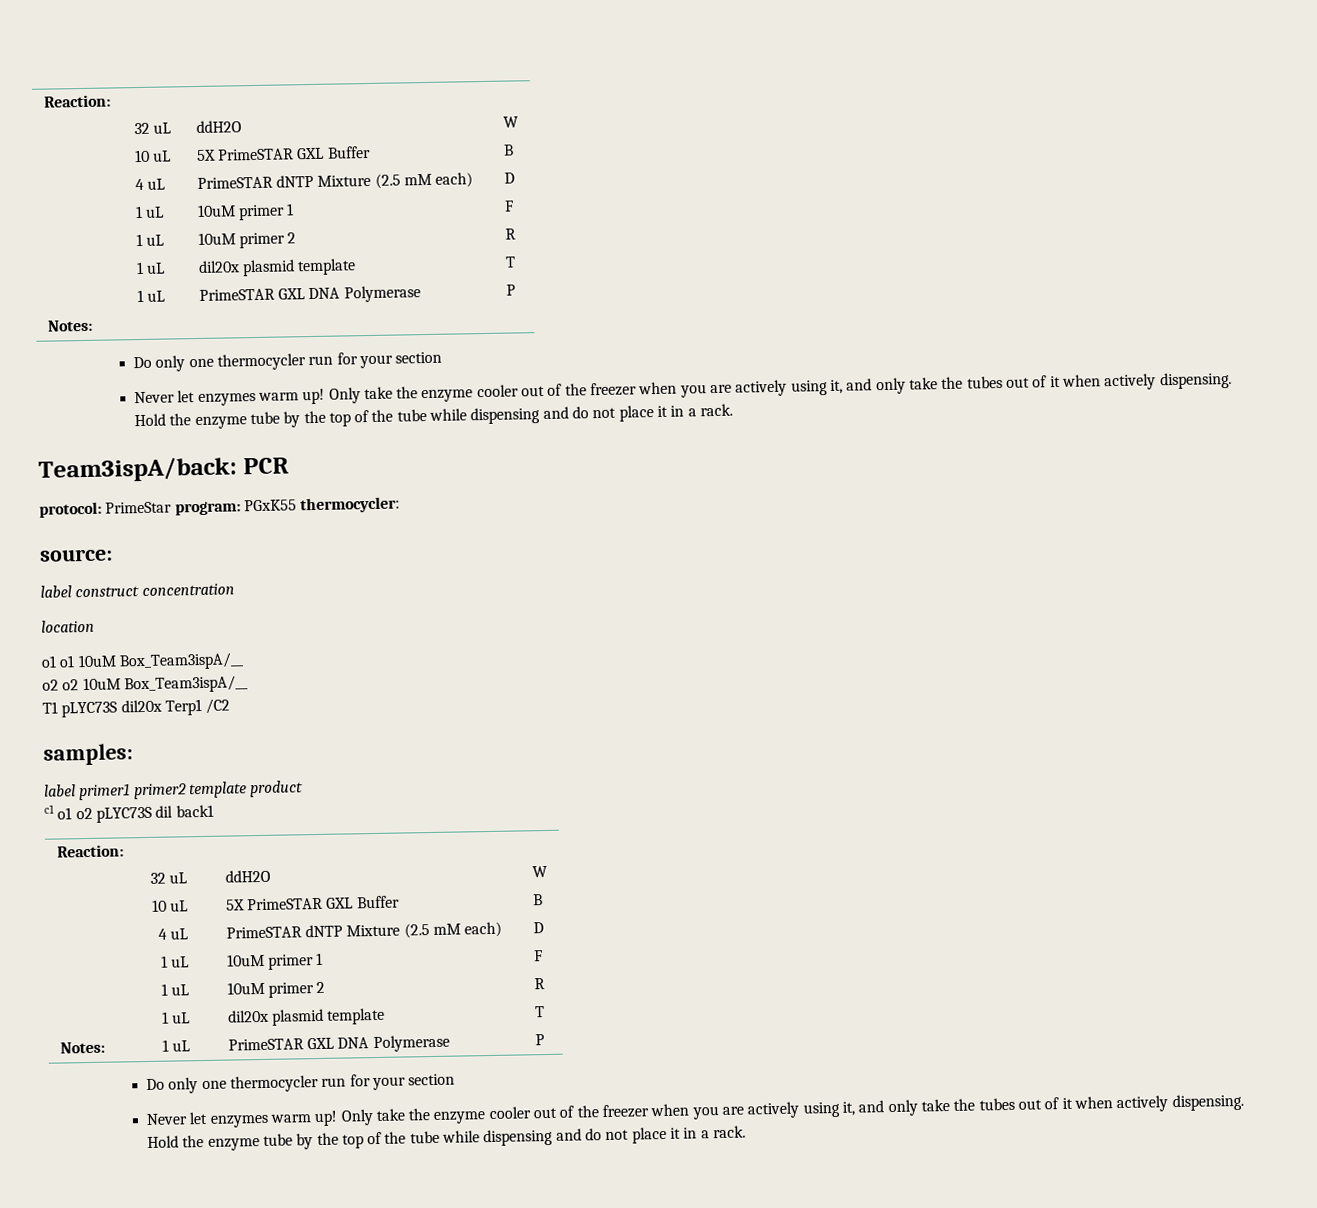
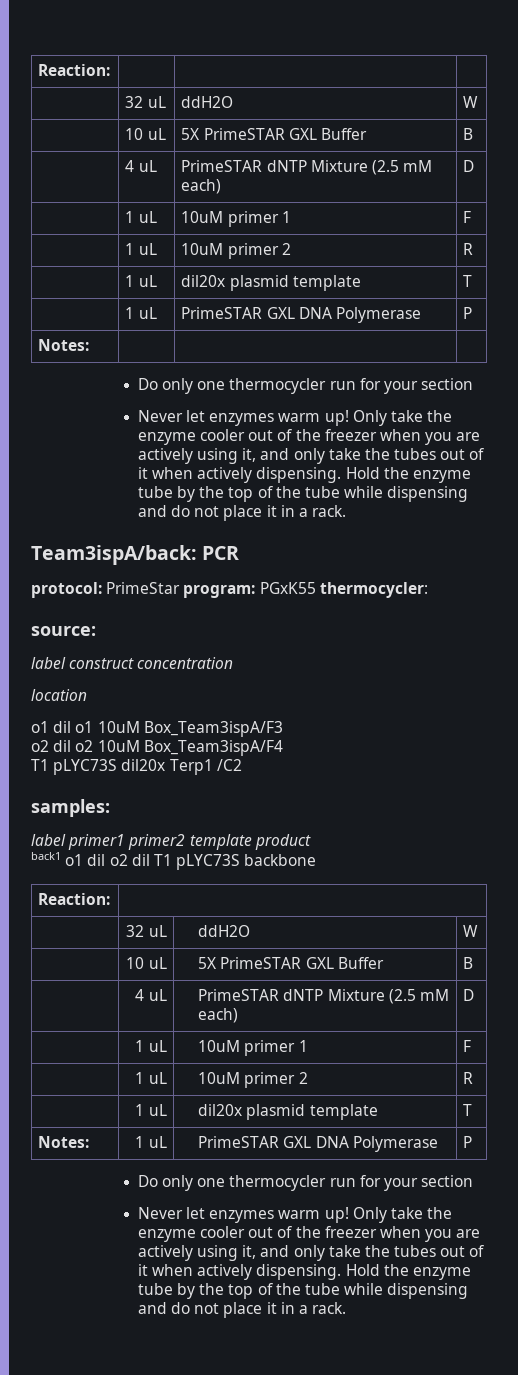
- o1 o1 10uM Box_Team3ispA/__
- o2 o2 10uM Box_Team3ispA/__
+ o1 dil o1 10uM Box_Team3ispA/F3
+ o2 dil o2 10uM Box_Team3ispA/F4
- c1 o1 o2 pLYC73S dil back1
+ back1 o1 dil o2 dil T1 pLYC73S backbone

